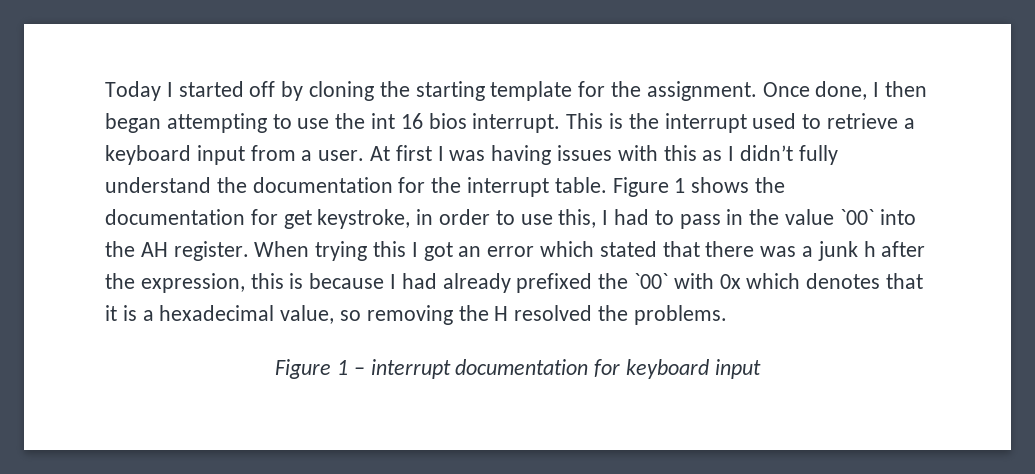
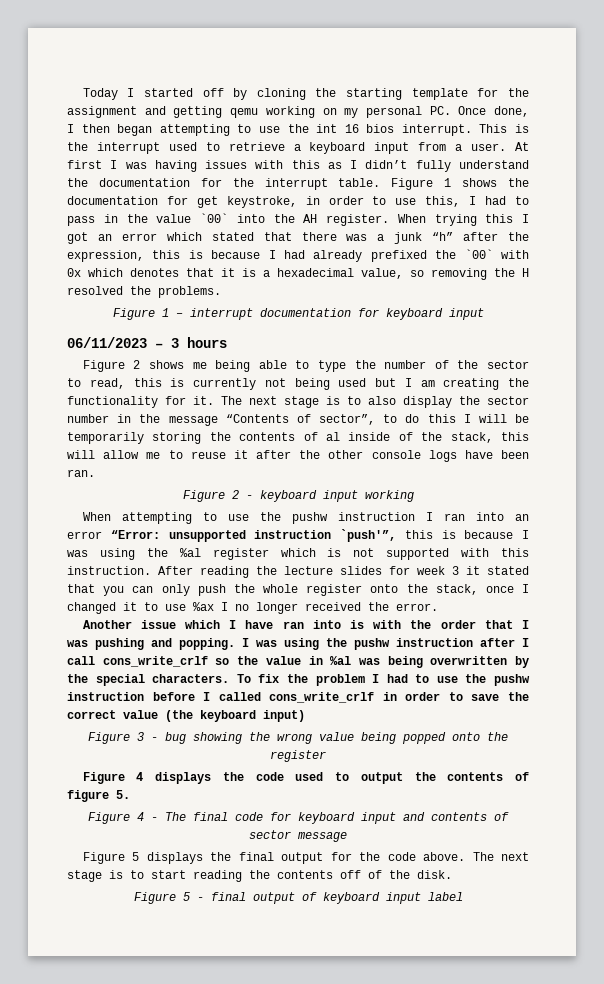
- Today I started off by cloning the starting template for the assignment. Once done, I then began attempting to use the int 16 bios interrupt.
+ Today I started off by cloning the starting template for the assignment and getting qemu working on my personal PC. Once done, I then began attempting to use the int 16 bios interrupt.
- When trying this I got an error which stated that there was a junk h after the expression, this is because I had already prefixed the `00` with 0x which denotes that it is a hexadecimal value, so removing the H resolved the problems.
+ When trying this I got an error which stated that there was a junk “h” after the expression, this is because I had already prefixed the `00` with 0x which denotes that it is a hexadecimal value, so removing the H resolved the problems.
+ 06/11/2023 – 3 hours
+ Figure 2 shows me being able to type the number of the sector to read, this is currently not being used but I am creating the functionality for it. The next stage is to also display the sector number in the message “Contents of sector”, to do this I will be temporarily storing the contents of al inside of the stack, this will allow me to reuse it after the other console logs have been ran.
+ Figure 2 - keyboard input working
+ When attempting to use the pushw instruction I ran into an error “Error: unsupported instruction `push'”, this is because I was using the %al register which is not supported with this instruction. After reading the lecture slides for week 3 it stated that you can only push the whole register onto the stack, once I changed it to use %ax I no longer received the error.
+ Another issue which I have ran into is with the order that I was pushing and popping. I was using the pushw instruction after I call cons_write_crlf so the value in %al was being overwritten by the special characters. To fix the problem I had to use the pushw instruction before I called cons_write_crlf in order to save the correct value (the keyboard input)
+ Figure 3 - bug showing the wrong value being popped onto the register
+ Figure 4 displays the code used to output the contents of figure 5.
+ Figure 4 - The final code for keyboard input and contents of sector message
+ Figure 5 displays the final output for the code above. The next stage is to start reading the contents off of the disk.
+ Figure 5 - final output of keyboard input label

